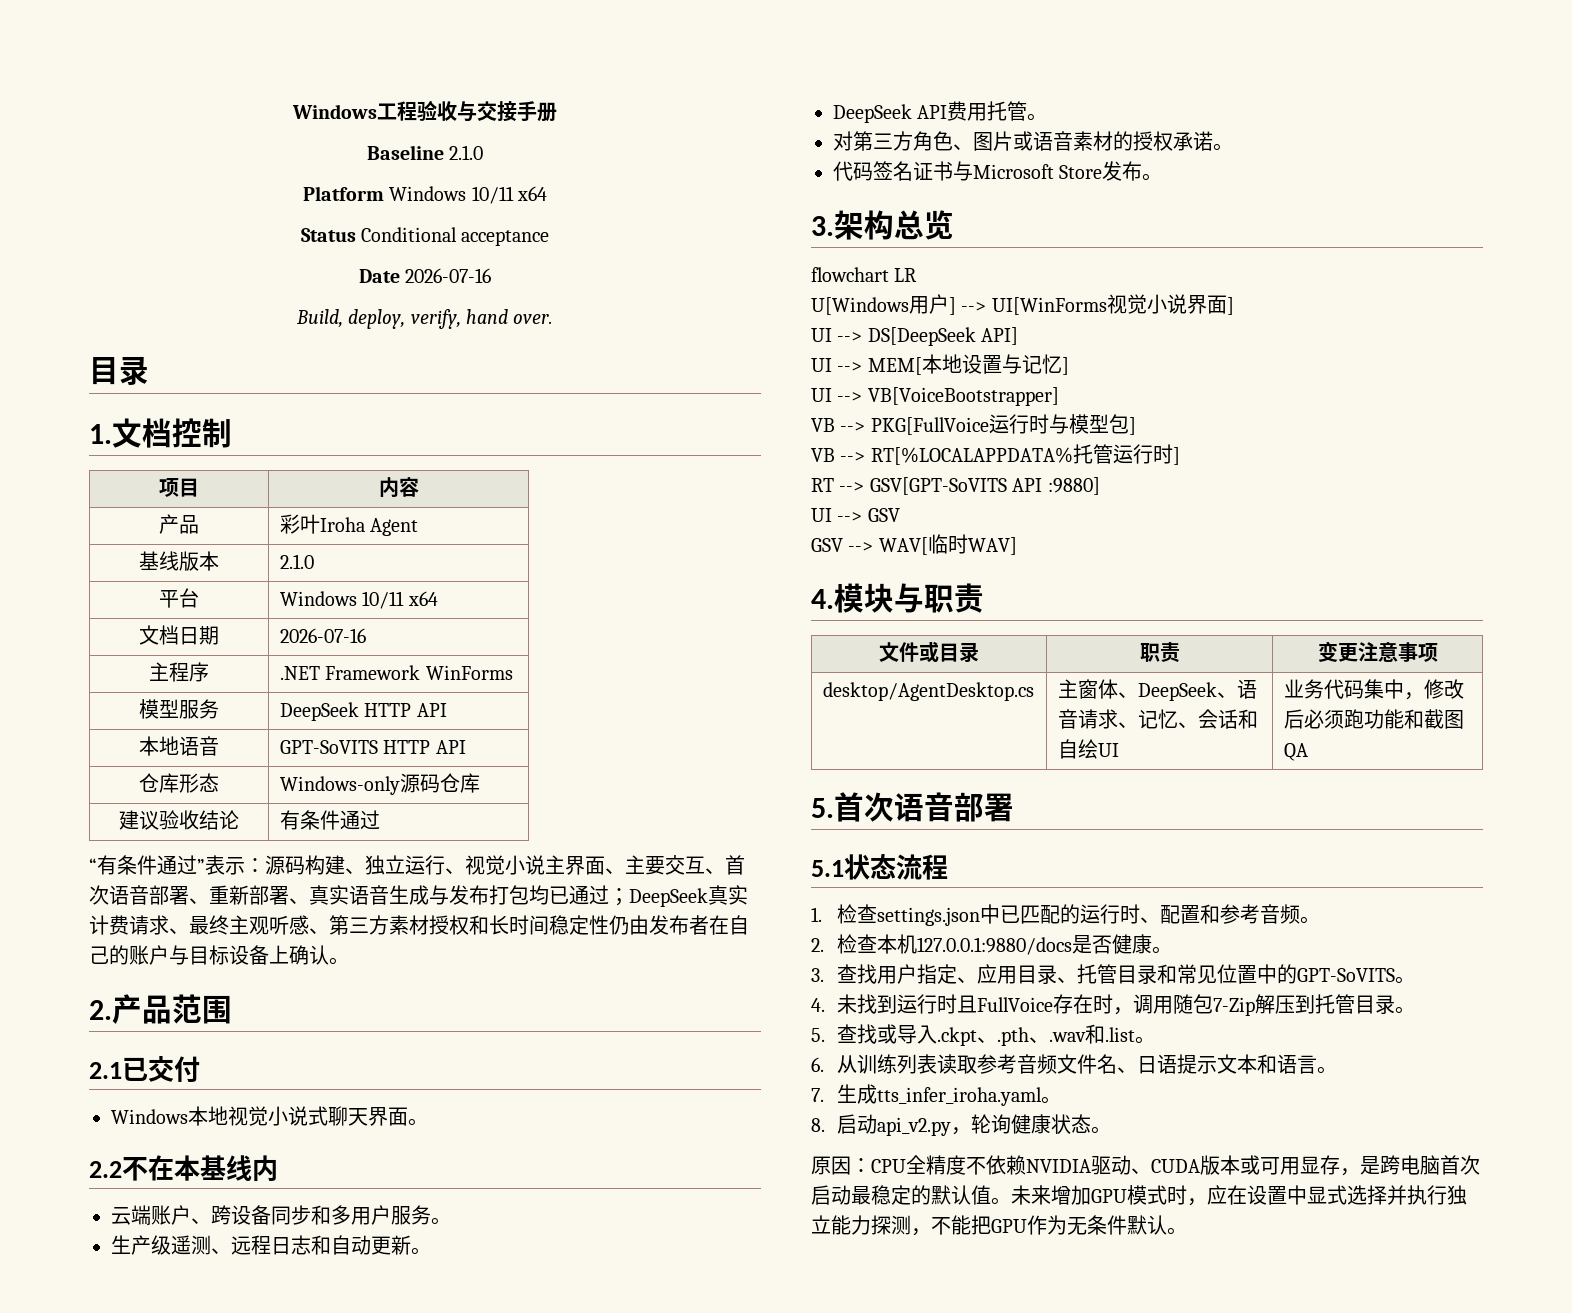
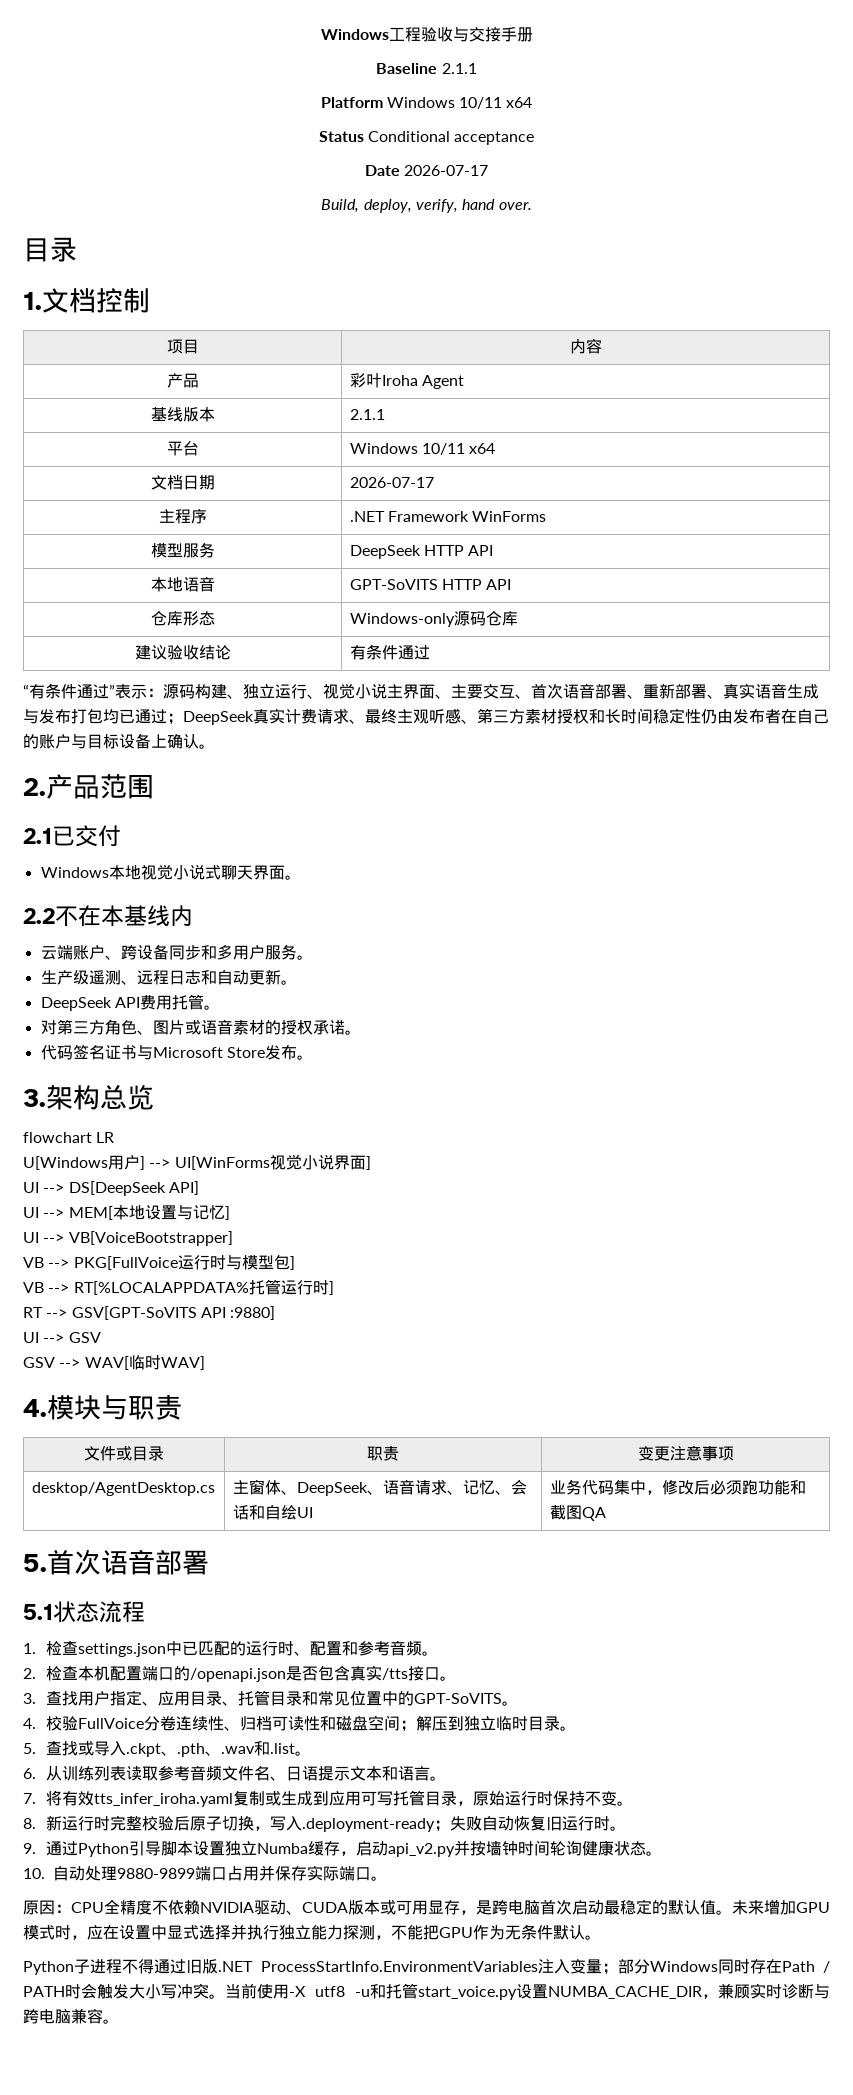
- Baseline 2.1.0
+ Baseline 2.1.1
- Date 2026-07-16
+ Date 2026-07-17
- 基线版本 | 2.1.0
+ 基线版本 | 2.1.1
- 文档日期 | 2026-07-16
+ 文档日期 | 2026-07-17
- 2.检查本机127.0.0.1:9880/docs是否健康。
+ 2.检查本机配置端口的/openapi.json是否包含真实/tts接口。
- 4.未找到运行时且FullVoice存在时，调用随包7-Zip解压到托管目录。
+ 4.校验FullVoice分卷连续性、归档可读性和磁盘空间；解压到独立临时目录。
- 7.生成tts_infer_iroha.yaml。
- 8.启动api_v2.py，轮询健康状态。
+ 7.将有效tts_infer_iroha.yaml复制或生成到应用可写托管目录，原始运行时保持不变。
+ 8.新运行时完整校验后原子切换，写入.deployment-ready；失败自动恢复旧运行时。
+ 9.通过Python引导脚本设置独立Numba缓存，启动api_v2.py并按墙钟时间轮询健康状态。
+ 10.自动处理9880-9899端口占用并保存实际端口。
+ Python子进程不得通过旧版.NET ProcessStartInfo.EnvironmentVariables注入变量；部分Windows同时存在Path / PATH时会触发大小写冲突。当前使用-X utf8 -u和托管start_voice.py设置NUMBA_CACHE_DIR，兼顾实时诊断与跨电脑兼容。

